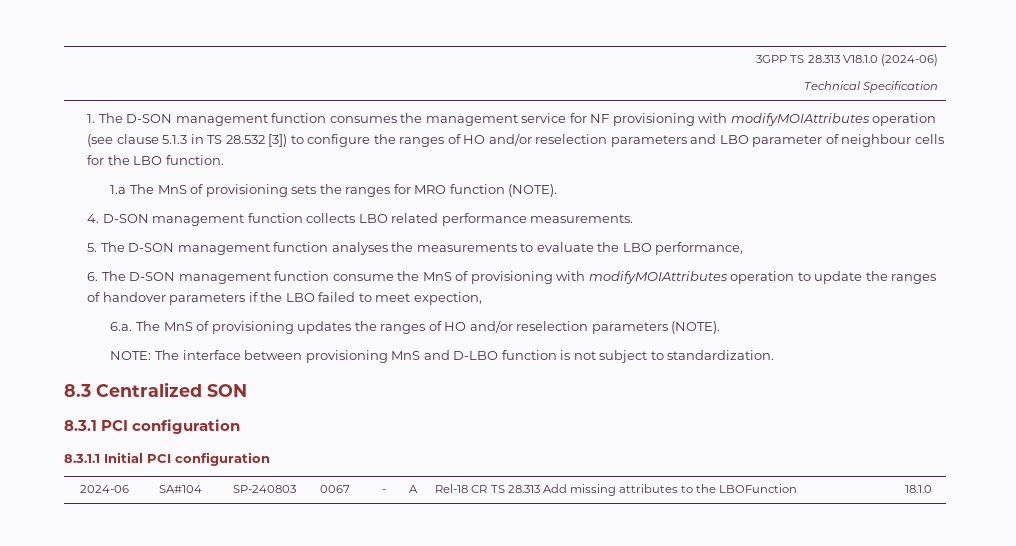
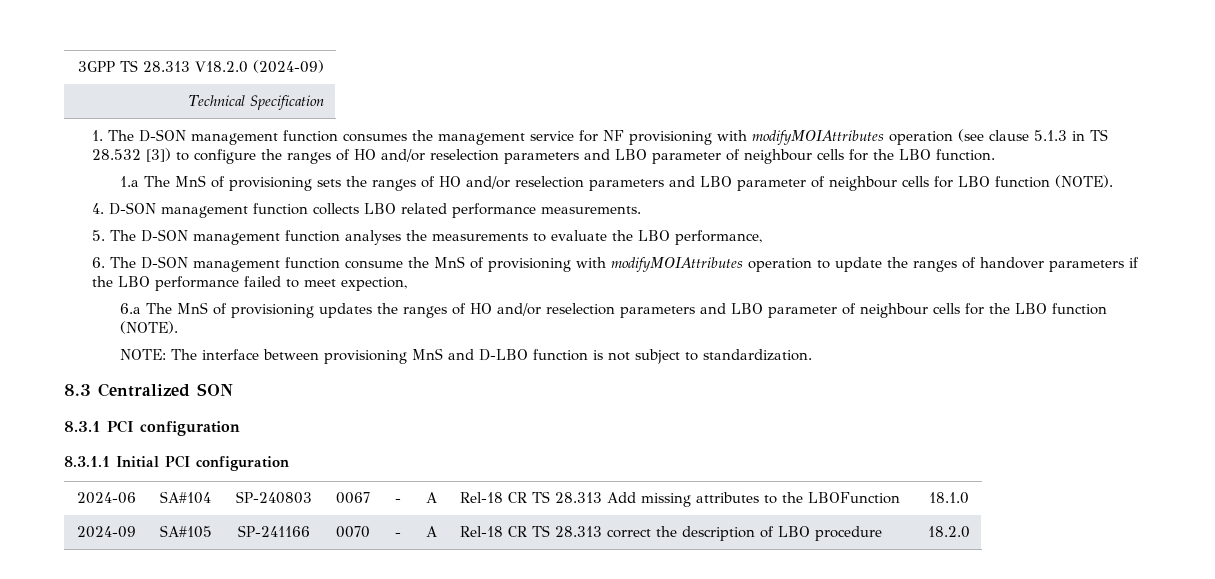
- 3GPP TS 28.313 V18.1.0 (2024-06)
+ 3GPP TS 28.313 V18.2.0 (2024-09)
- 1.a The MnS of provisioning sets the ranges for MRO function (NOTE).
+ 1.a The MnS of provisioning sets the ranges of HO and/or reselection parameters and LBO parameter of neighbour cells for LBO function (NOTE).
- 6. The D-SON management function consume the MnS of provisioning with modifyMOIAttributes operation to update the ranges of handover parameters if the LBO failed to meet expection,
+ 6. The D-SON management function consume the MnS of provisioning with modifyMOIAttributes operation to update the ranges of handover parameters if the LBO performance failed to meet expection,
- 6.a. The MnS of provisioning updates the ranges of HO and/or reselection parameters (NOTE).
+ 6.a The MnS of provisioning updates the ranges of HO and/or reselection parameters and LBO parameter of neighbour cells for the LBO function (NOTE).
+ 2024-09 | SA#105 | SP-241166 | 0070 | - | A | Rel-18 CR TS 28.313 correct the description of LBO procedure | 18.2.0

